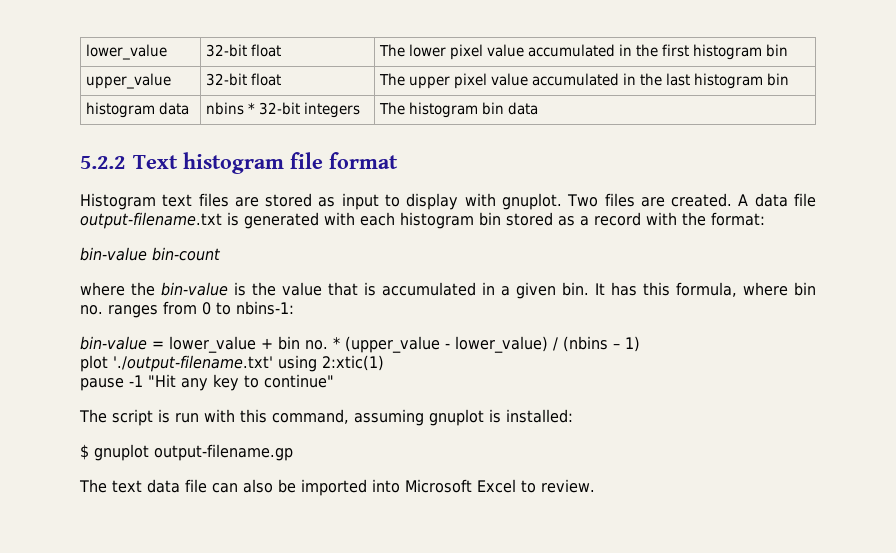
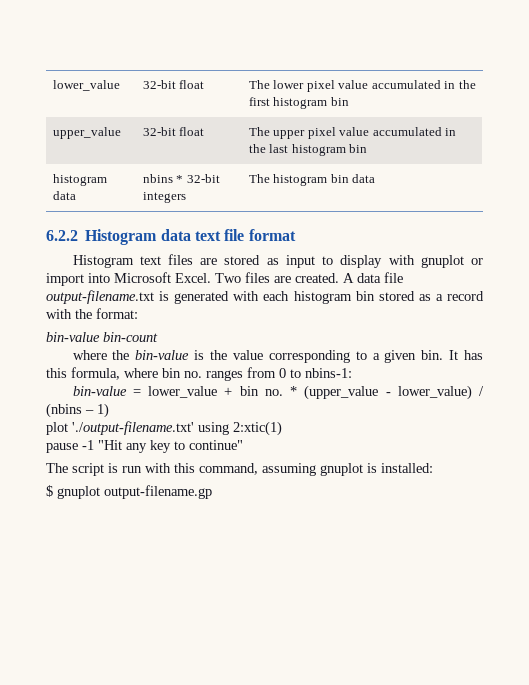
- 5.2.2 Text histogram file format
+ 6.2.2 Histogram data text file format
- Histogram text files are stored as input to display with gnuplot.
+ Histogram text files are stored as input to display with gnuplot or import into Microsoft Excel.
- where the bin-value is the value that is accumulated in a given bin.
+ where the bin-value is the value corresponding to a given bin.
- The text data file can also be imported into Microsoft Excel to review.

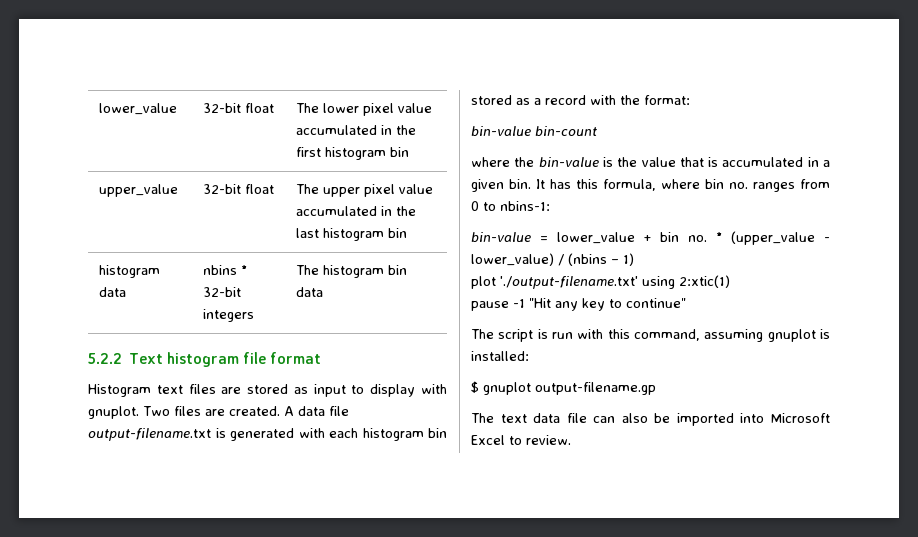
- 6.2.2 Histogram data text file format
+ 5.2.2 Text histogram file format
- Histogram text files are stored as input to display with gnuplot or import into Microsoft Excel.
+ Histogram text files are stored as input to display with gnuplot.
- where the bin-value is the value corresponding to a given bin.
+ where the bin-value is the value that is accumulated in a given bin.
+ The text data file can also be imported into Microsoft Excel to review.

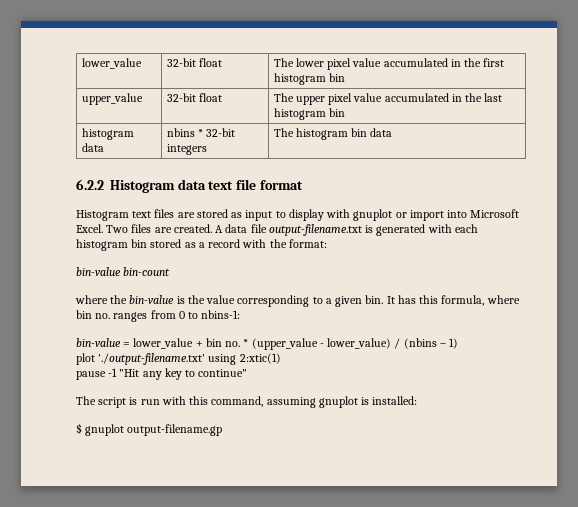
- 5.2.2 Text histogram file format
+ 6.2.2 Histogram data text file format
- Histogram text files are stored as input to display with gnuplot.
+ Histogram text files are stored as input to display with gnuplot or import into Microsoft Excel.
- where the bin-value is the value that is accumulated in a given bin.
+ where the bin-value is the value corresponding to a given bin.
- The text data file can also be imported into Microsoft Excel to review.

